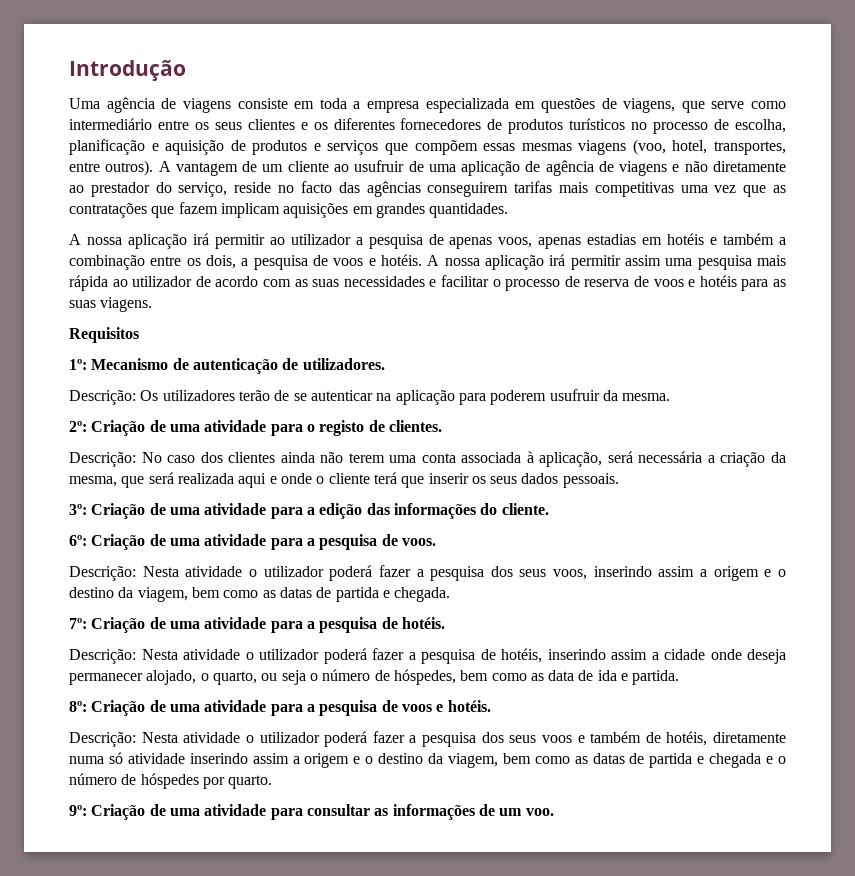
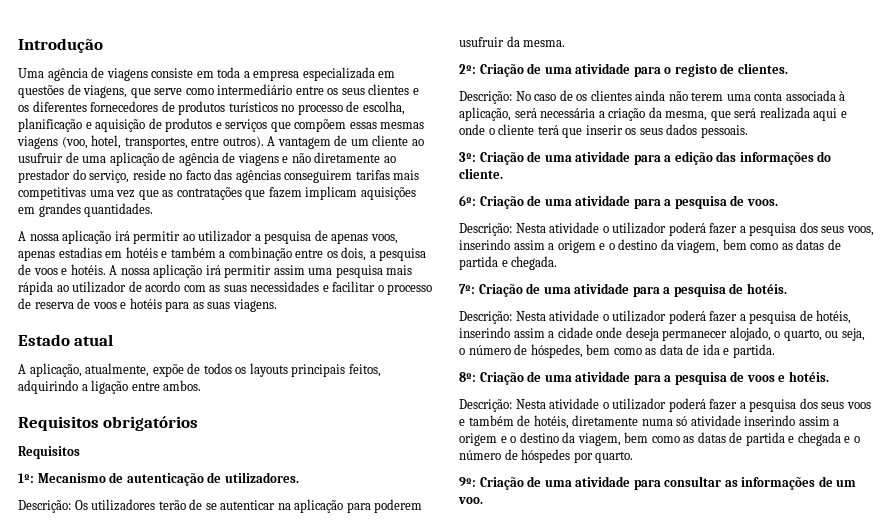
+ Estado atual
+ A aplicação, atualmente, expõe de todos os layouts principais feitos, adquirindo a ligação entre ambos.
+ Requisitos obrigatórios
- Descrição: No caso dos clientes ainda não terem uma conta associada à aplicação, será necessária a criação da mesma, que será realizada aqui e onde o cliente terá que inserir os seus dados pessoais.
+ Descrição: No caso de os clientes ainda não terem uma conta associada à aplicação, será necessária a criação da mesma, que será realizada aqui e onde o cliente terá que inserir os seus dados pessoais.
- Descrição: Nesta atividade o utilizador poderá fazer a pesquisa de hotéis, inserindo assim a cidade onde deseja permanecer alojado, o quarto, ou seja o número de hóspedes, bem como as data de ida e partida.
+ Descrição: Nesta atividade o utilizador poderá fazer a pesquisa de hotéis, inserindo assim a cidade onde deseja permanecer alojado, o quarto, ou seja, o número de hóspedes, bem como as data de ida e partida.

